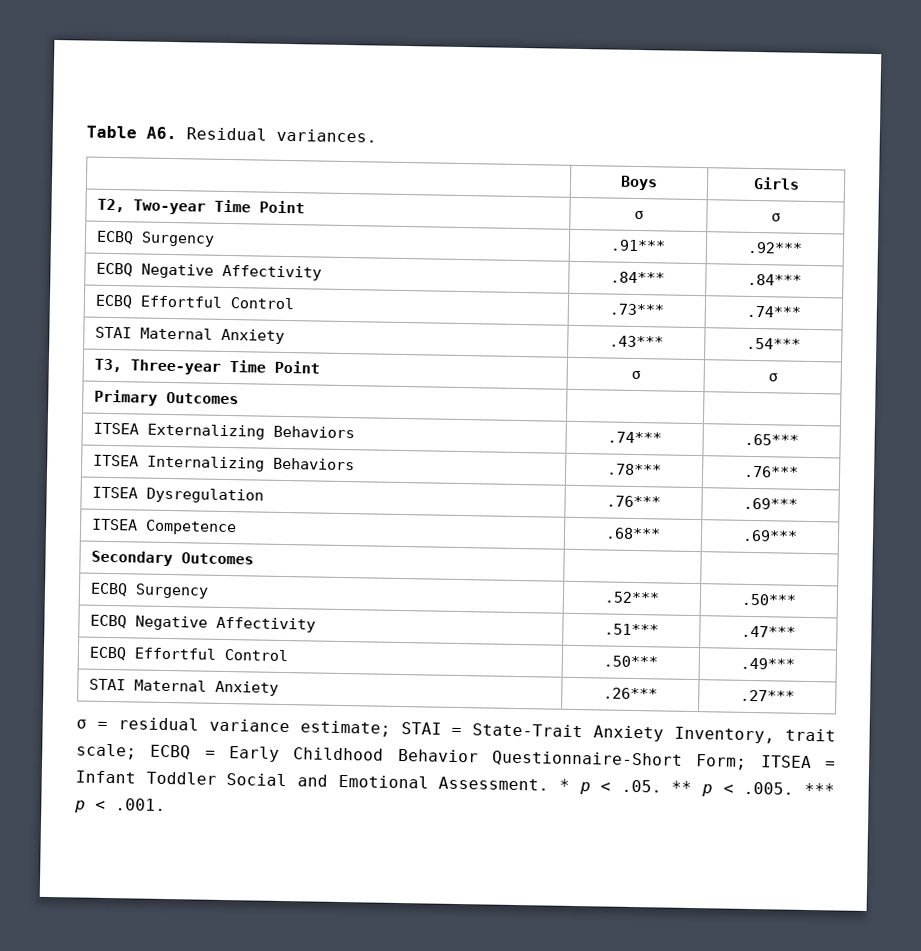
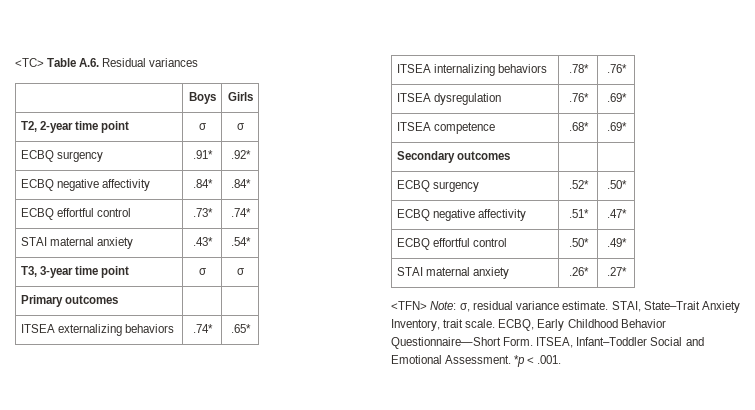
- Table A6. Residual variances.
+ <TC> Table A.6. Residual variances
- T2, Two-year Time Point | σ | σ
+ T2, 2-year time point | σ | σ
- ECBQ Surgency | .91*** | .92***
- ECBQ Negative Affectivity | .84*** | .84***
- ECBQ Effortful Control | .73*** | .74***
- STAI Maternal Anxiety | .43*** | .54***
- T3, Three-year Time Point | σ | σ
+ ECBQ surgency | .91* | .92*
+ ECBQ negative affectivity | .84* | .84*
+ ECBQ effortful control | .73* | .74*
+ STAI maternal anxiety | .43* | .54*
+ T3, 3-year time point | σ | σ
- Primary Outcomes | |
- ITSEA Externalizing Behaviors | .74*** | .65***
- ITSEA Internalizing Behaviors | .78*** | .76***
- ITSEA Dysregulation | .76*** | .69***
- ITSEA Competence | .68*** | .69***
+ Primary outcomes | |
+ ITSEA externalizing behaviors | .74* | .65*
+ ITSEA internalizing behaviors | .78* | .76*
+ ITSEA dysregulation | .76* | .69*
+ ITSEA competence | .68* | .69*
- Secondary Outcomes | |
- ECBQ Surgency | .52*** | .50***
- ECBQ Negative Affectivity | .51*** | .47***
- ECBQ Effortful Control | .50*** | .49***
- STAI Maternal Anxiety | .26*** | .27***
- σ = residual variance estimate; STAI = State-Trait Anxiety Inventory, trait scale; ECBQ = Early Childhood Behavior Questionnaire-Short Form; ITSEA = Infant Toddler Social and Emotional Assessment. * p < .05. ** p < .005. *** p < .001.
+ Secondary outcomes | |
+ ECBQ surgency | .52* | .50*
+ ECBQ negative affectivity | .51* | .47*
+ ECBQ effortful control | .50* | .49*
+ STAI maternal anxiety | .26* | .27*
+ <TFN> Note: σ, residual variance estimate. STAI, State–Trait Anxiety Inventory, trait scale. ECBQ, Early Childhood Behavior Questionnaire—Short Form. ITSEA, Infant–Toddler Social and Emotional Assessment. *p < .001.

